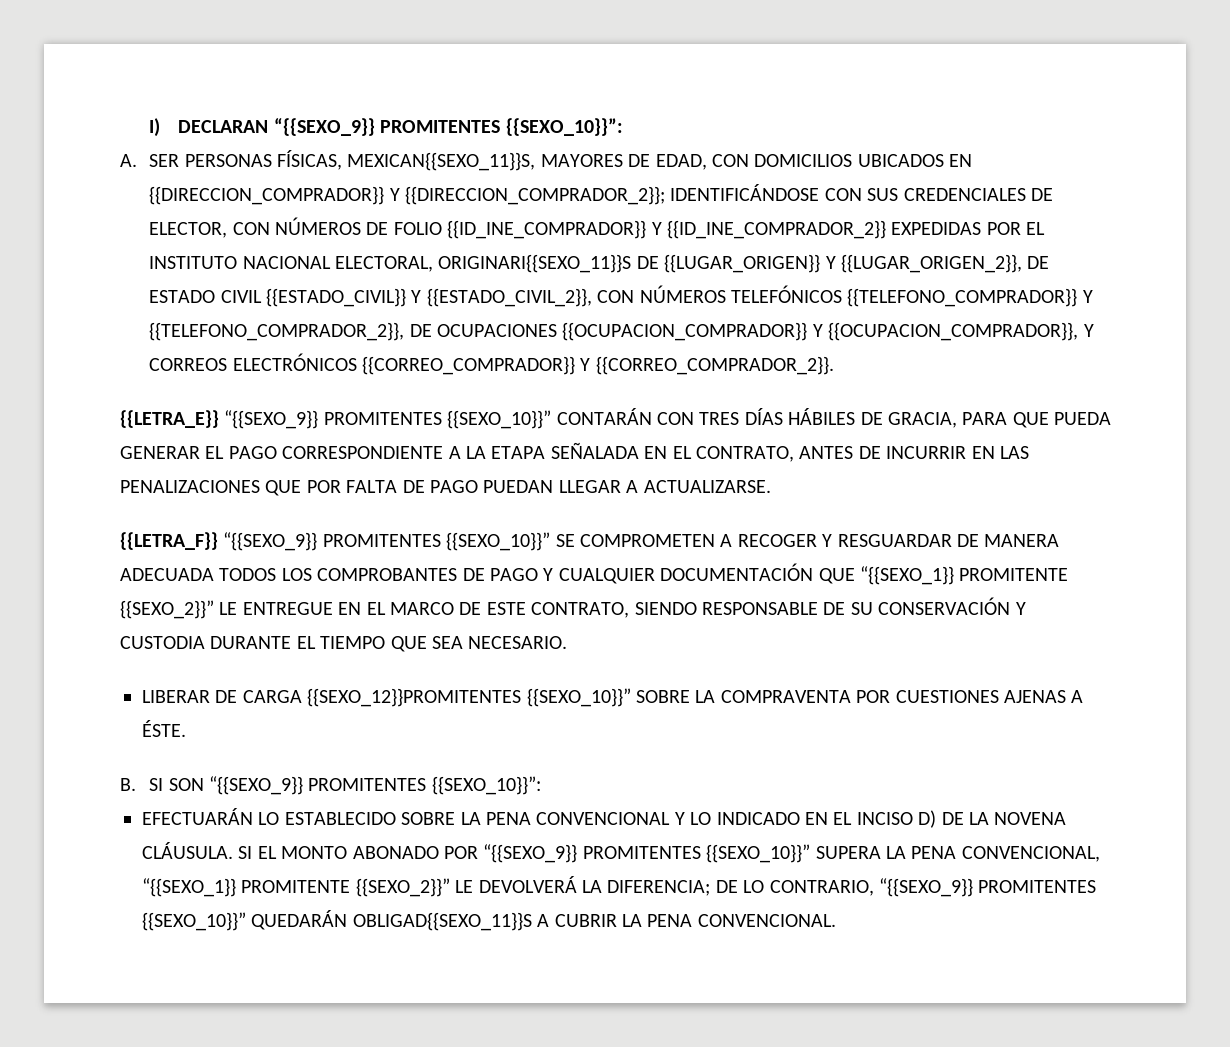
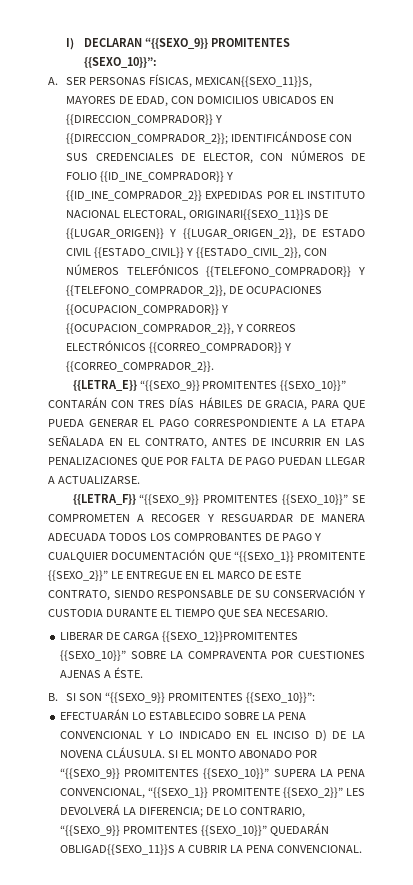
- IDENTIFICÁNDOSE CON SUS CREDENCIALES DE ELECTOR, CON NÚMEROS DE FOLIO {{ID_INE_COMPRADOR}} Y {{ID_INE_COMPRADOR_2}} EXPEDIDAS POR EL INSTITUTO NACIONAL ELECTORAL, ORIGINARI{{SEXO_11}}S DE {{LUGAR_ORIGEN}} Y {{LUGAR_ORIGEN_2}}, DE ESTADO CIVIL {{ESTADO_CIVIL}} Y {{ESTADO_CIVIL_2}}, CON NÚMEROS TELEFÓNICOS {{TELEFONO_COMPRADOR}} Y {{TELEFONO_COMPRADOR_2}}, DE OCUPACIONES {{OCUPACION_COMPRADOR}} Y {{OCUPACION_COMPRADOR}}, Y CORREOS ELECTRÓNICOS {{CORREO_COMPRADOR}} Y {{CORREO_COMPRADOR_2}}.
+ IDENTIFICÁNDOSE CON SUS CREDENCIALES DE ELECTOR, CON NÚMEROS DE FOLIO {{ID_INE_COMPRADOR}} Y {{ID_INE_COMPRADOR_2}} EXPEDIDAS POR EL INSTITUTO NACIONAL ELECTORAL, ORIGINARI{{SEXO_11}}S DE {{LUGAR_ORIGEN}} Y {{LUGAR_ORIGEN_2}}, DE ESTADO CIVIL {{ESTADO_CIVIL}} Y {{ESTADO_CIVIL_2}}, CON NÚMEROS TELEFÓNICOS {{TELEFONO_COMPRADOR}} Y {{TELEFONO_COMPRADOR_2}}, DE OCUPACIONES {{OCUPACION_COMPRADOR}} Y {{OCUPACION_COMPRADOR_2}}, Y CORREOS ELECTRÓNICOS {{CORREO_COMPRADOR}} Y {{CORREO_COMPRADOR_2}}.
- SI EL MONTO ABONADO POR “{{SEXO_9}} PROMITENTES {{SEXO_10}}” SUPERA LA PENA CONVENCIONAL, “{{SEXO_1}} PROMITENTE {{SEXO_2}}” LE DEVOLVERÁ LA DIFERENCIA; DE LO CONTRARIO, “{{SEXO_9}} PROMITENTES {{SEXO_10}}” QUEDARÁN OBLIGAD{{SEXO_11}}S A CUBRIR LA PENA CONVENCIONAL.
+ SI EL MONTO ABONADO POR “{{SEXO_9}} PROMITENTES {{SEXO_10}}” SUPERA LA PENA CONVENCIONAL, “{{SEXO_1}} PROMITENTE {{SEXO_2}}” LES DEVOLVERÁ LA DIFERENCIA; DE LO CONTRARIO, “{{SEXO_9}} PROMITENTES {{SEXO_10}}” QUEDARÁN OBLIGAD{{SEXO_11}}S A CUBRIR LA PENA CONVENCIONAL.

